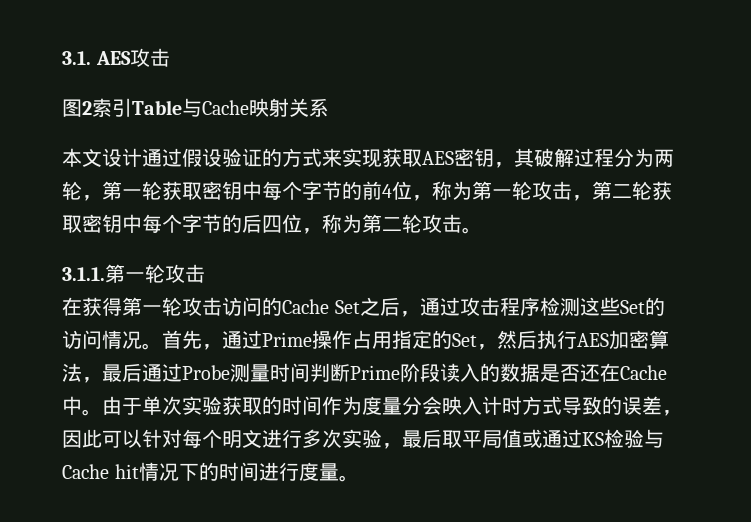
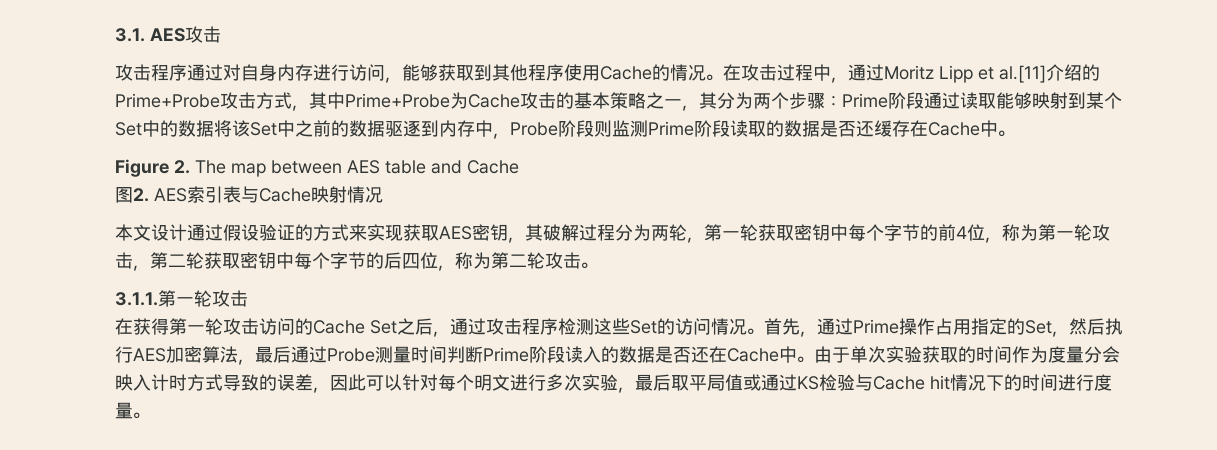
- 图2索引Table与Cache映射关系
+ 攻击程序通过对自身内存进行访问，能够获取到其他程序使用Cache的情况。在攻击过程中，通过Moritz Lipp et al.[11]介绍的Prime+Probe攻击方式，其中Prime+Probe为Cache攻击的基本策略之一，其分为两个步骤：Prime阶段通过读取能够映射到某个Set中的数据将该Set中之前的数据驱逐到内存中，Probe阶段则监测Prime阶段读取的数据是否还缓存在Cache中。
+ Figure 2. The map between AES table and Cache
+ 图2. AES索引表与Cache映射情况

